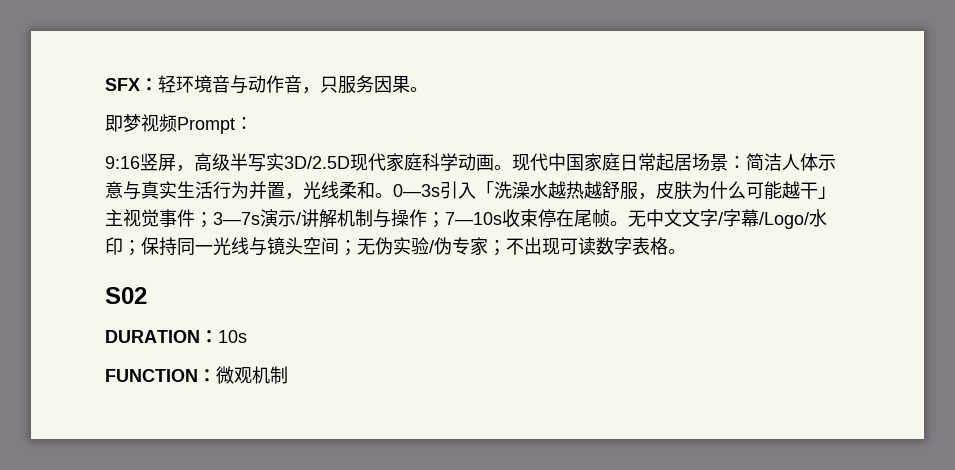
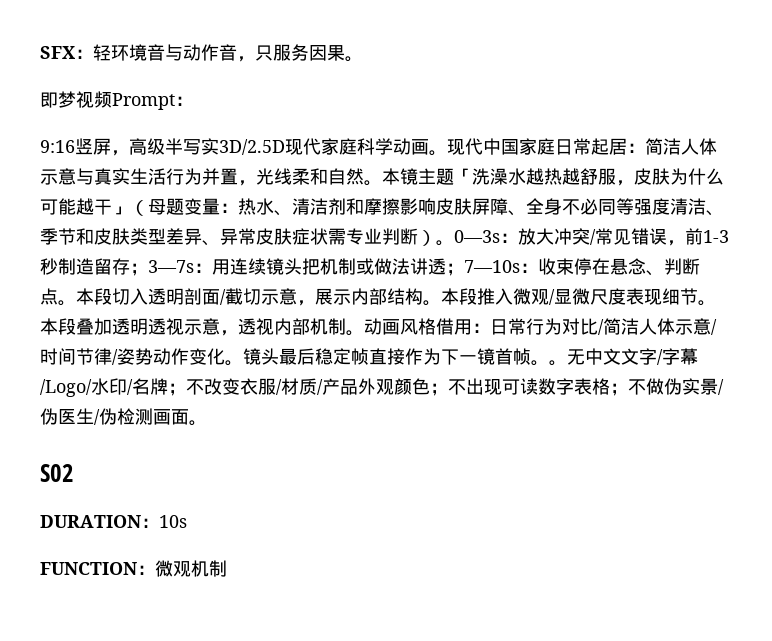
- 现代中国家庭日常起居场景：简洁人体示意与真实生活行为并置，光线柔和。0—3s引入「洗澡水越热越舒服，皮肤为什么可能越干」主视觉事件；3—7s演示/讲解机制与操作；7—10s收束停在尾帧。
+ 现代中国家庭日常起居：简洁人体示意与真实生活行为并置，光线柔和自然。本镜主题「洗澡水越热越舒服，皮肤为什么可能越干」（母题变量：热水、清洁剂和摩擦影响皮肤屏障、全身不必同等强度清洁、季节和皮肤类型差异、异常皮肤症状需专业判断）。0—3s：放大冲突/常见错误，前1-3秒制造留存；3—7s：用连续镜头把机制或做法讲透；7—10s：收束停在悬念、判断点。本段切入透明剖面/截切示意，展示内部结构。本段推入微观/显微尺度表现细节。本段叠加透明透视示意，透视内部机制。动画风格借用：日常行为对比/简洁人体示意/时间节律/姿势动作变化。镜头最后稳定帧直接作为下一镜首帧。。
- 无中文文字/字幕/Logo/水印；保持同一光线与镜头空间；无伪实验/伪专家；不出现可读数字表格。
+ 无中文文字/字幕/Logo/水印/名牌；不改变衣服/材质/产品外观颜色；不出现可读数字表格；不做伪实景/伪医生/伪检测画面。

